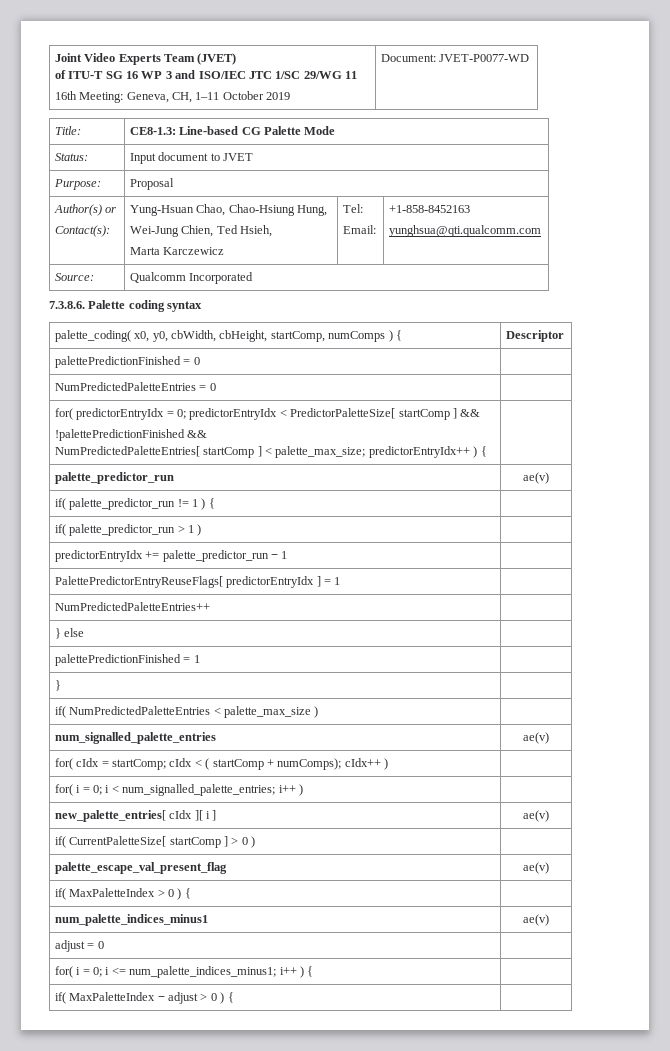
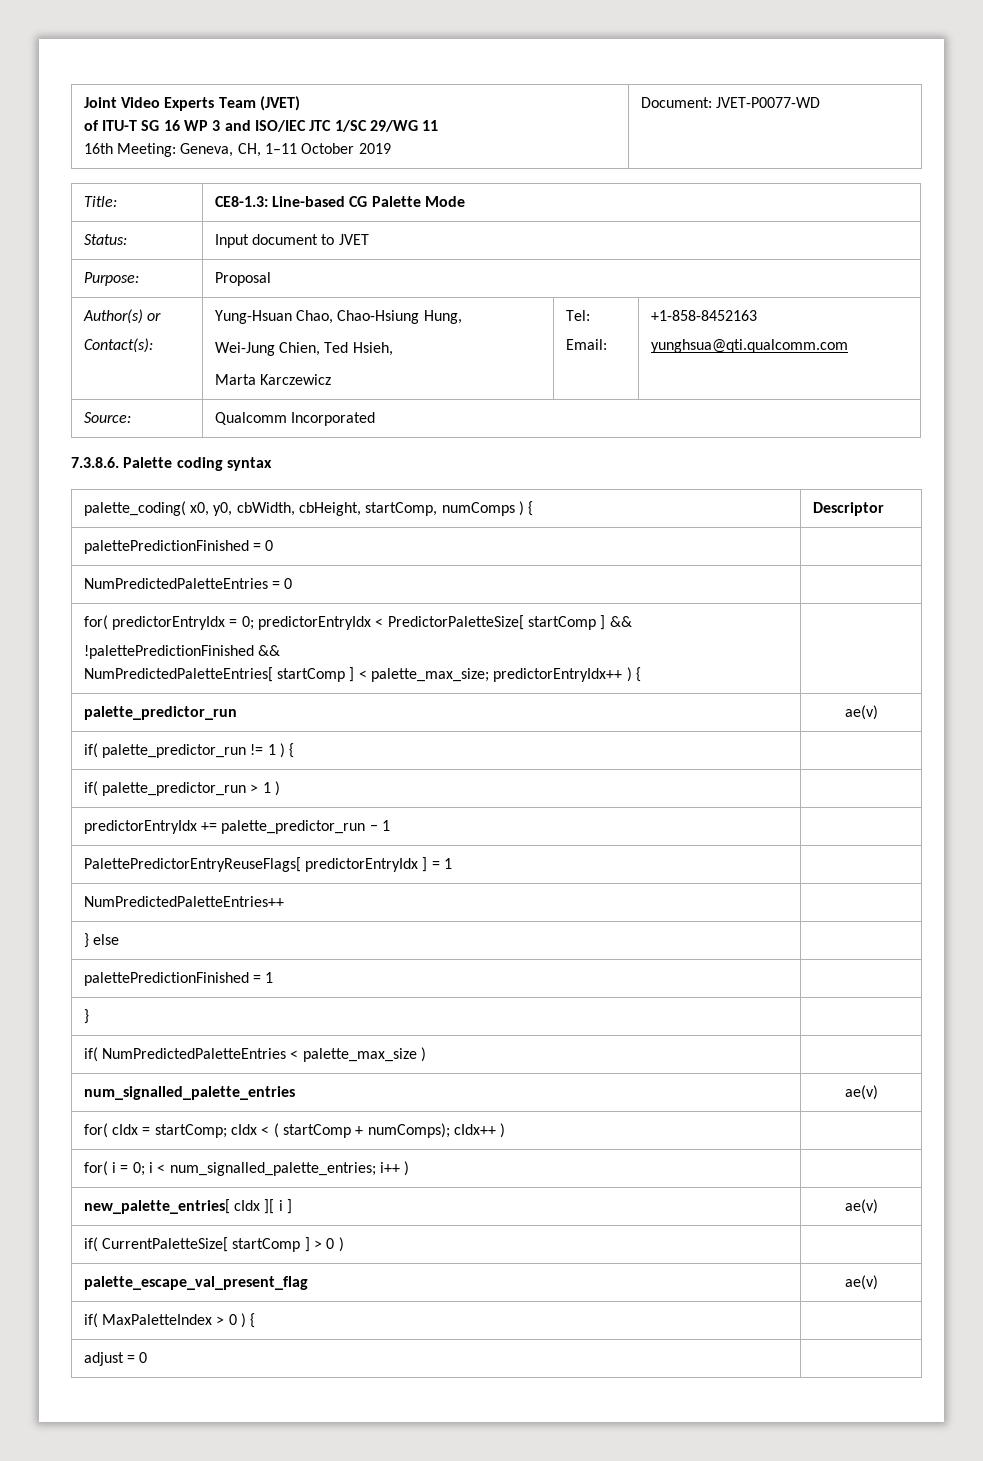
- num_palette_indices_minus1 | ae(v)
- for( i = 0; i <= num_palette_indices_minus1; i++ ) { |
- if( MaxPaletteIndex − adjust > 0 ) { |

